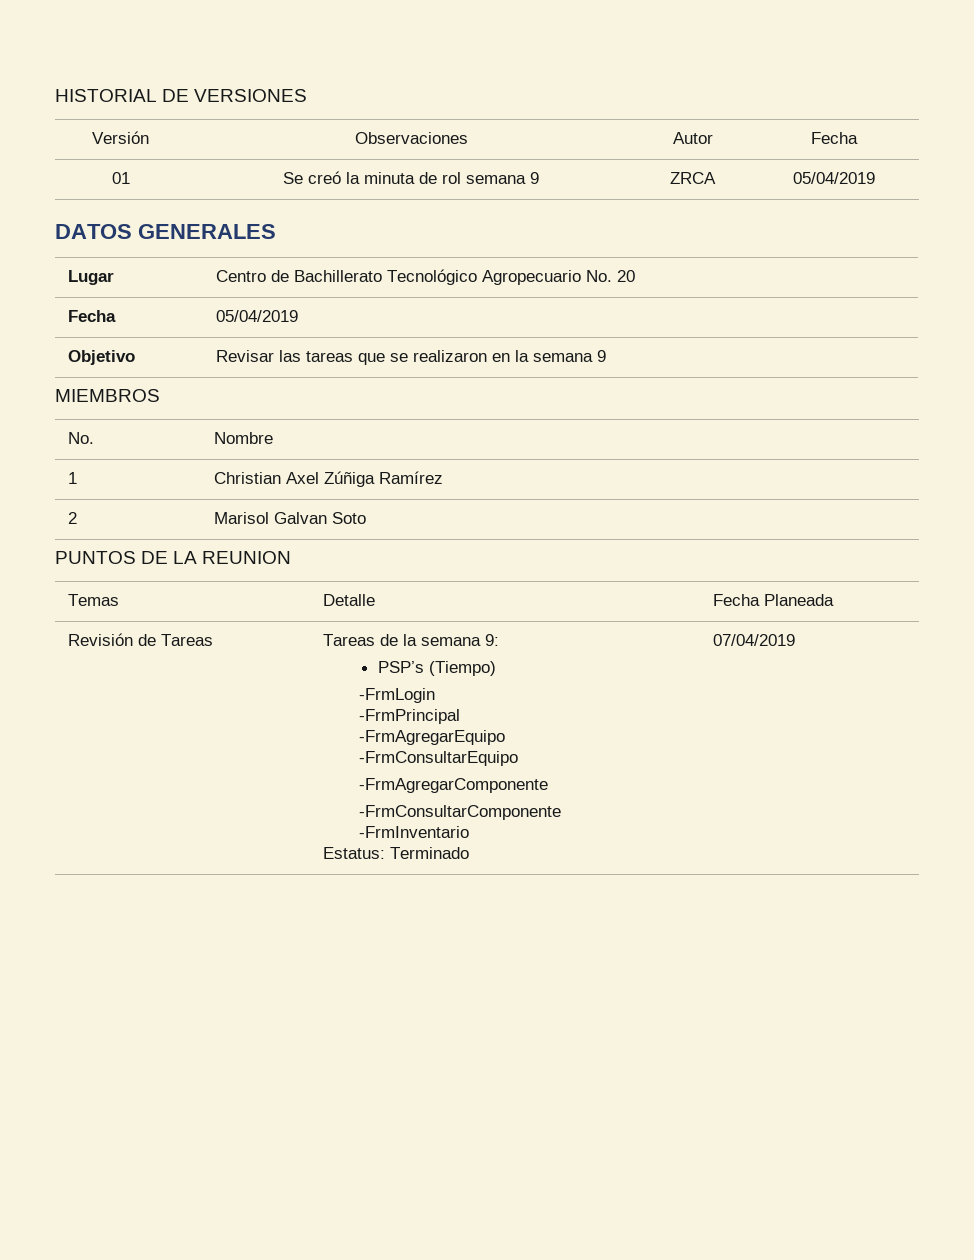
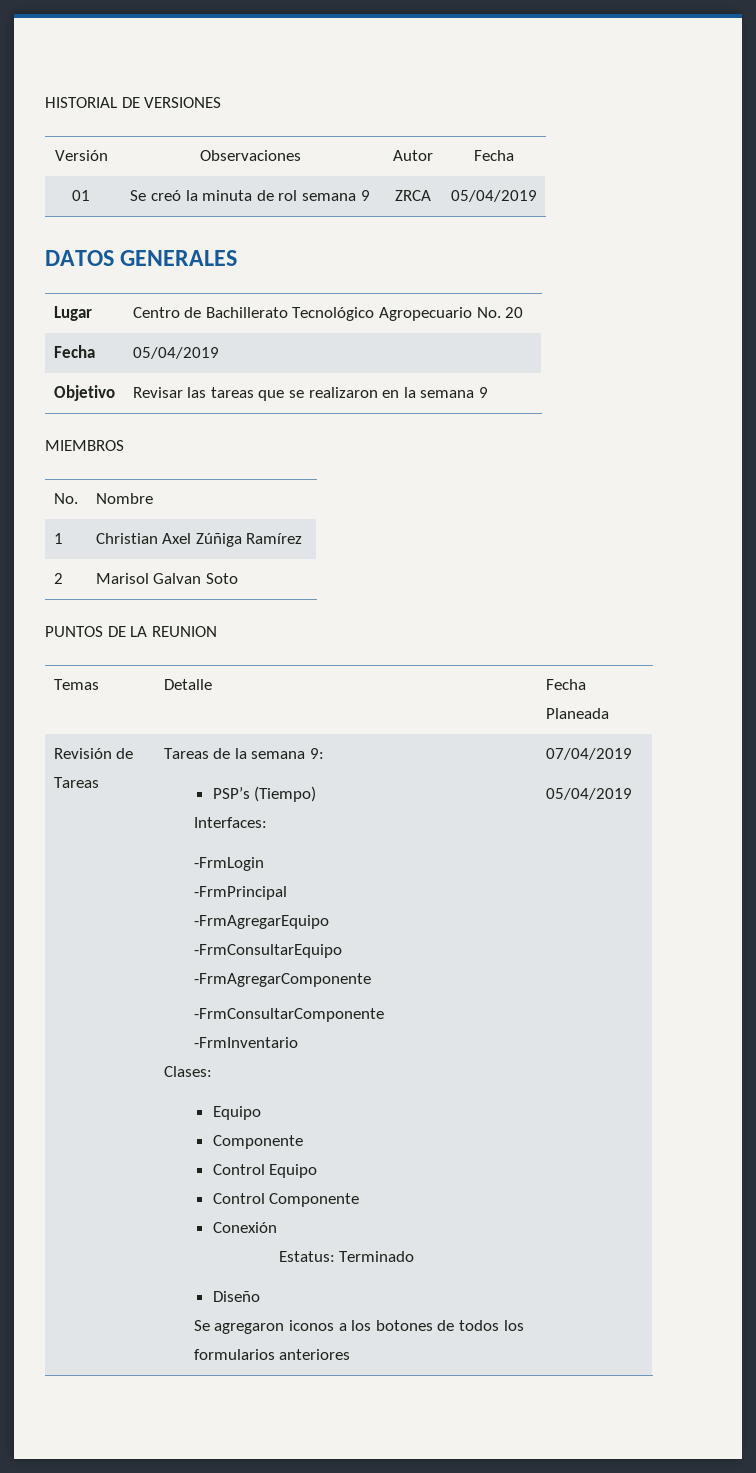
+ Interfaces:
+ Clases:
+ Equipo
+ Componente
+ Control Equipo
+ Control Componente
+ Conexión
  Estatus: Terminado
+ Diseño
+ Se agregaron iconos a los botones de todos los formularios anteriores
  07/04/2019
+ 05/04/2019

